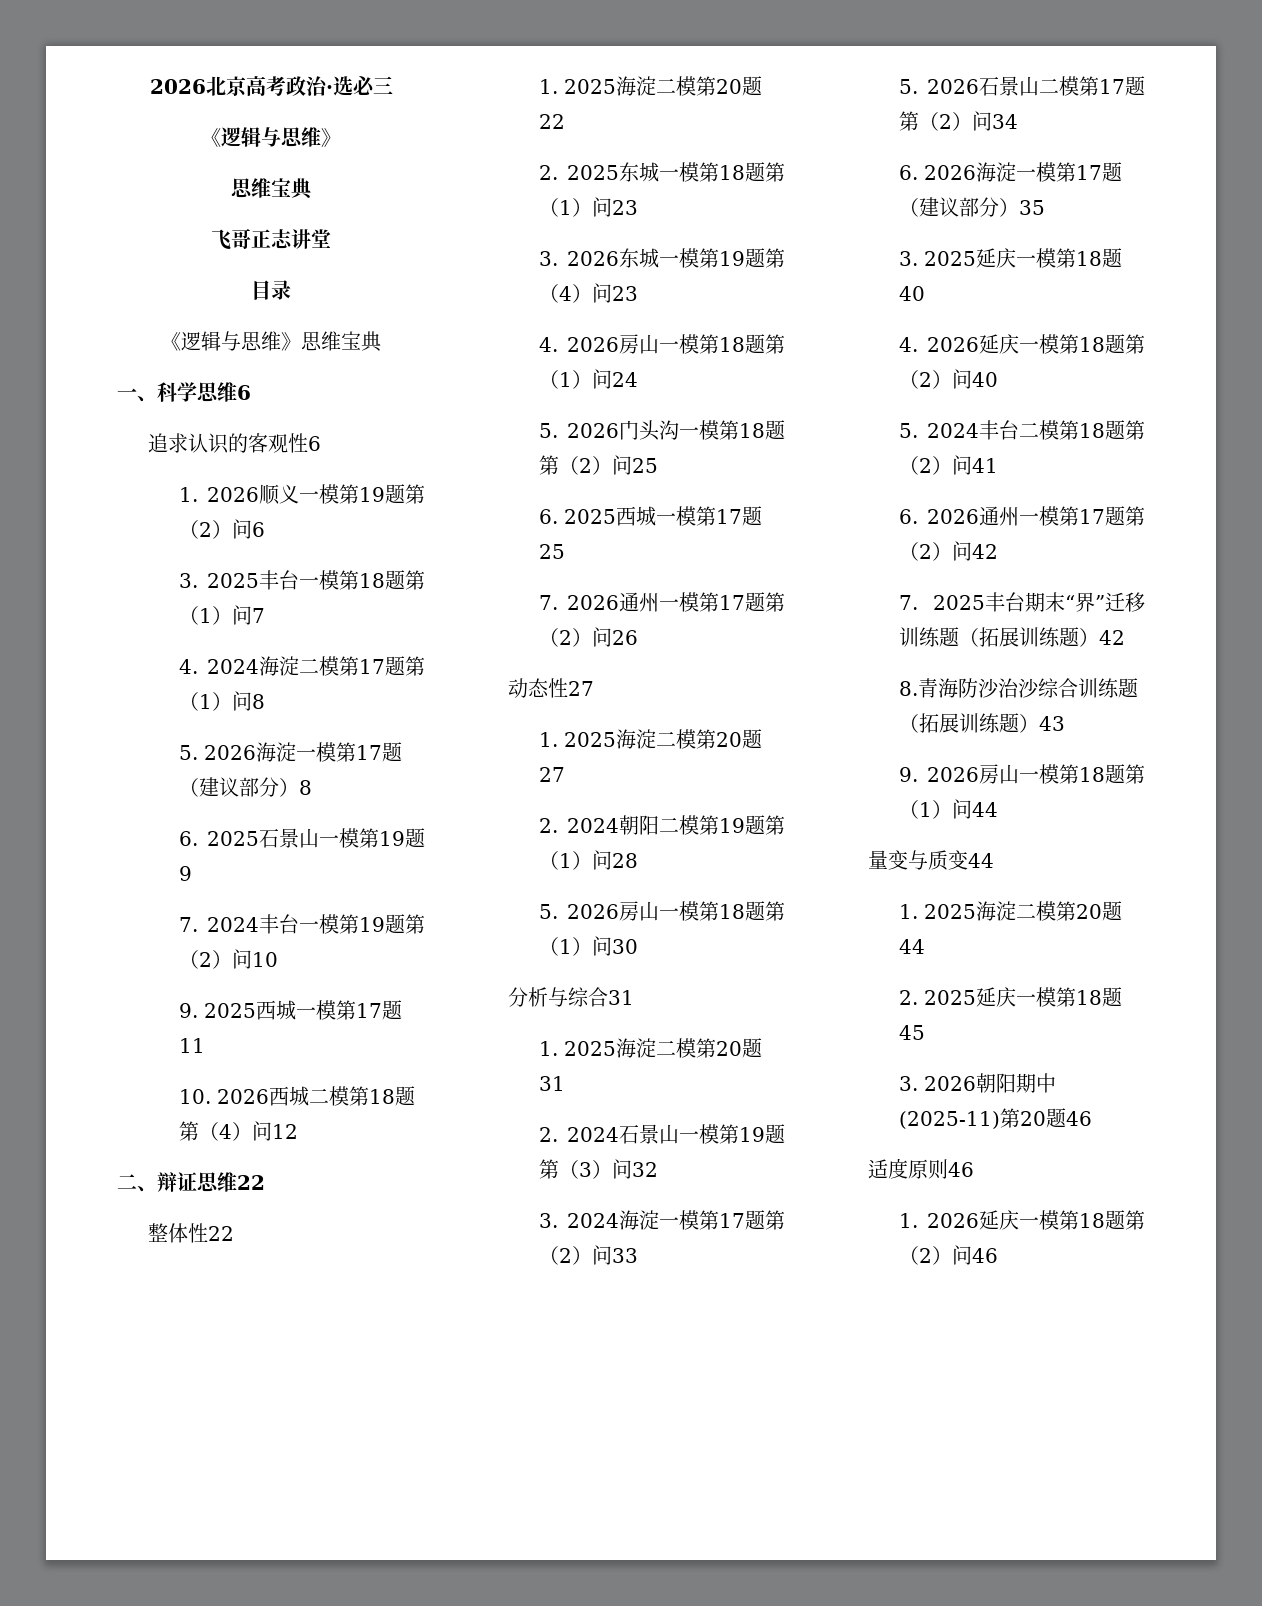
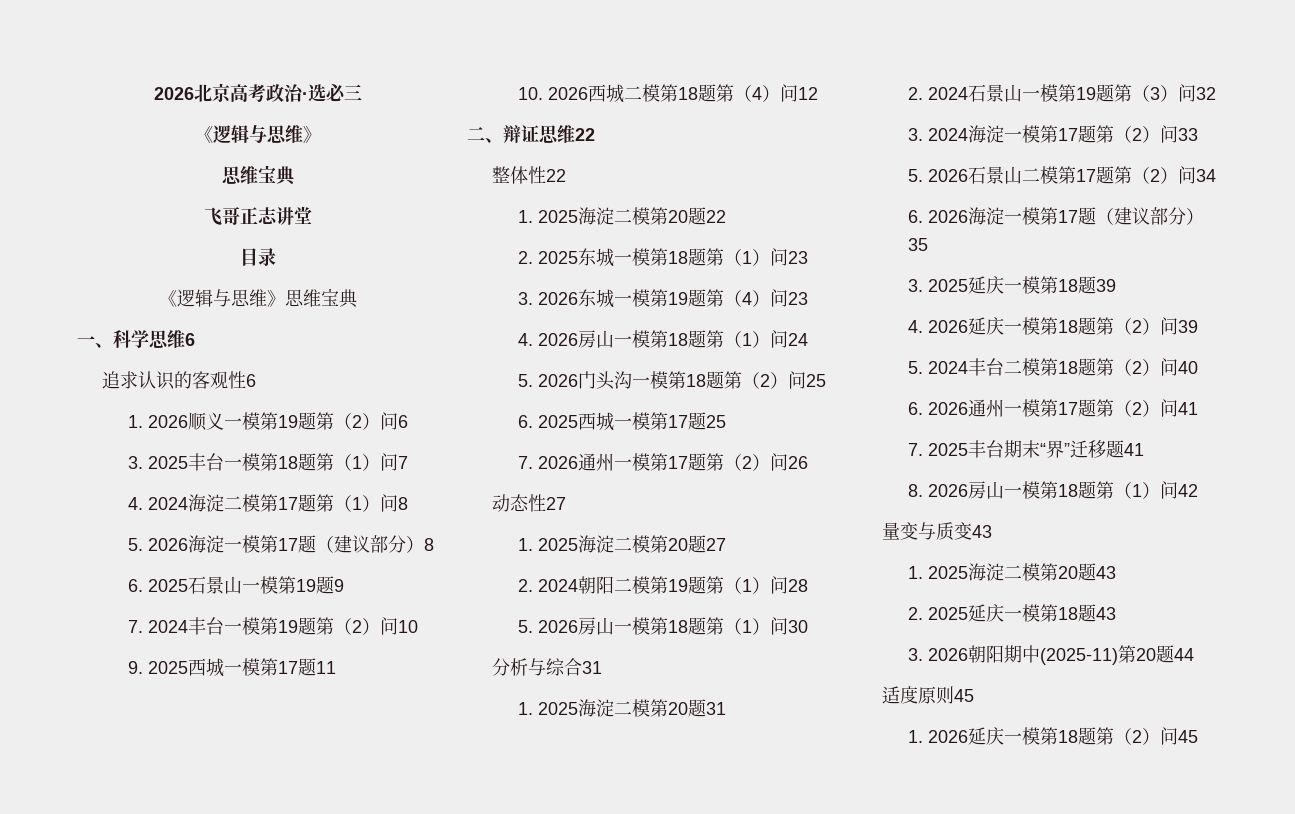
- 3. 2025延庆一模第18题40
+ 3. 2025延庆一模第18题39
- 4. 2026延庆一模第18题第（2）问40
+ 4. 2026延庆一模第18题第（2）问39
- 5. 2024丰台二模第18题第（2）问41
+ 5. 2024丰台二模第18题第（2）问40
- 6. 2026通州一模第17题第（2）问42
+ 6. 2026通州一模第17题第（2）问41
- 7. 2025丰台期末“界”迁移训练题（拓展训练题）42
- 8.青海防沙治沙综合训练题（拓展训练题）43
- 9. 2026房山一模第18题第（1）问44
+ 7. 2025丰台期末“界”迁移题41
+ 8. 2026房山一模第18题第（1）问42
- 量变与质变44
- 1. 2025海淀二模第20题44
+ 量变与质变43
+ 1. 2025海淀二模第20题43
- 2. 2025延庆一模第18题45
+ 2. 2025延庆一模第18题43
- 3. 2026朝阳期中(2025-11)第20题46
+ 3. 2026朝阳期中(2025-11)第20题44
- 适度原则46
+ 适度原则45
- 1. 2026延庆一模第18题第（2）问46
+ 1. 2026延庆一模第18题第（2）问45

